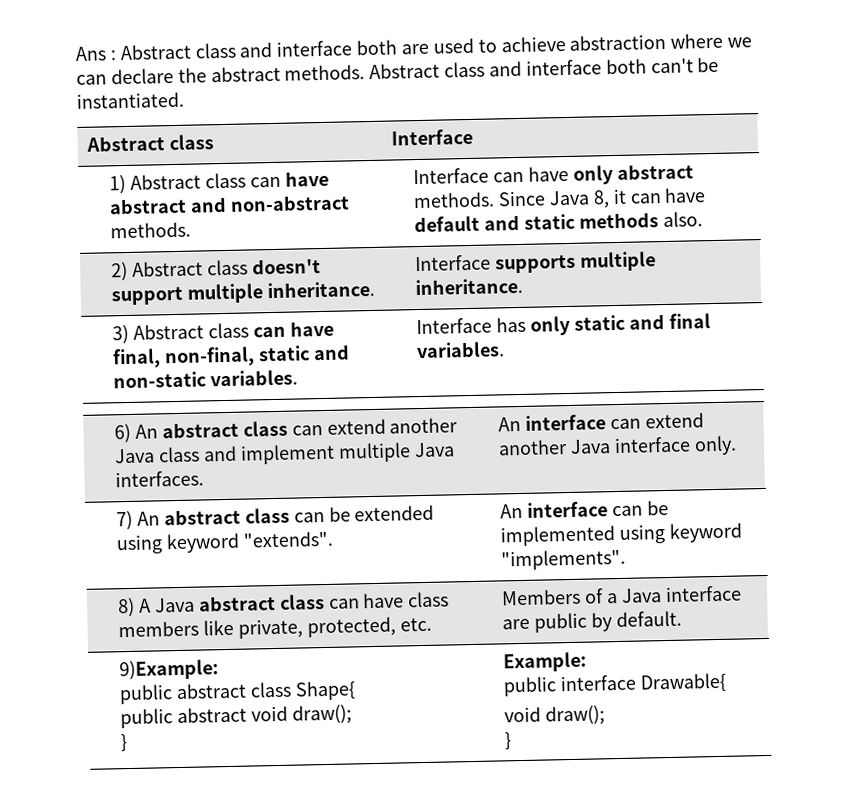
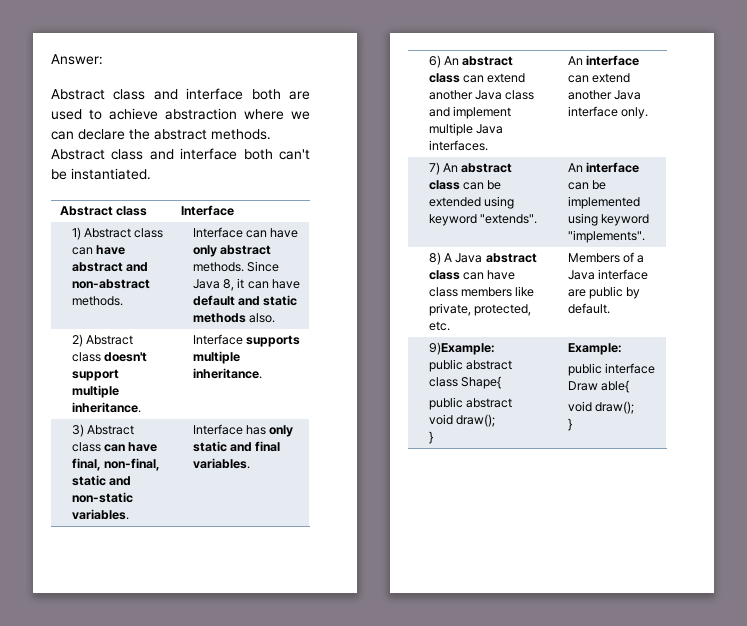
- Ans : Abstract class and interface both are used to achieve abstraction where we can declare the abstract methods.
+ Answer:
+ Abstract class and interface both are used to achieve abstraction where we can declare the abstract methods.
  9)Example:
  public abstract class Shape{
  public abstract void draw();
  } | Example:
- public interface Drawable{
+ public interface Draw able{

